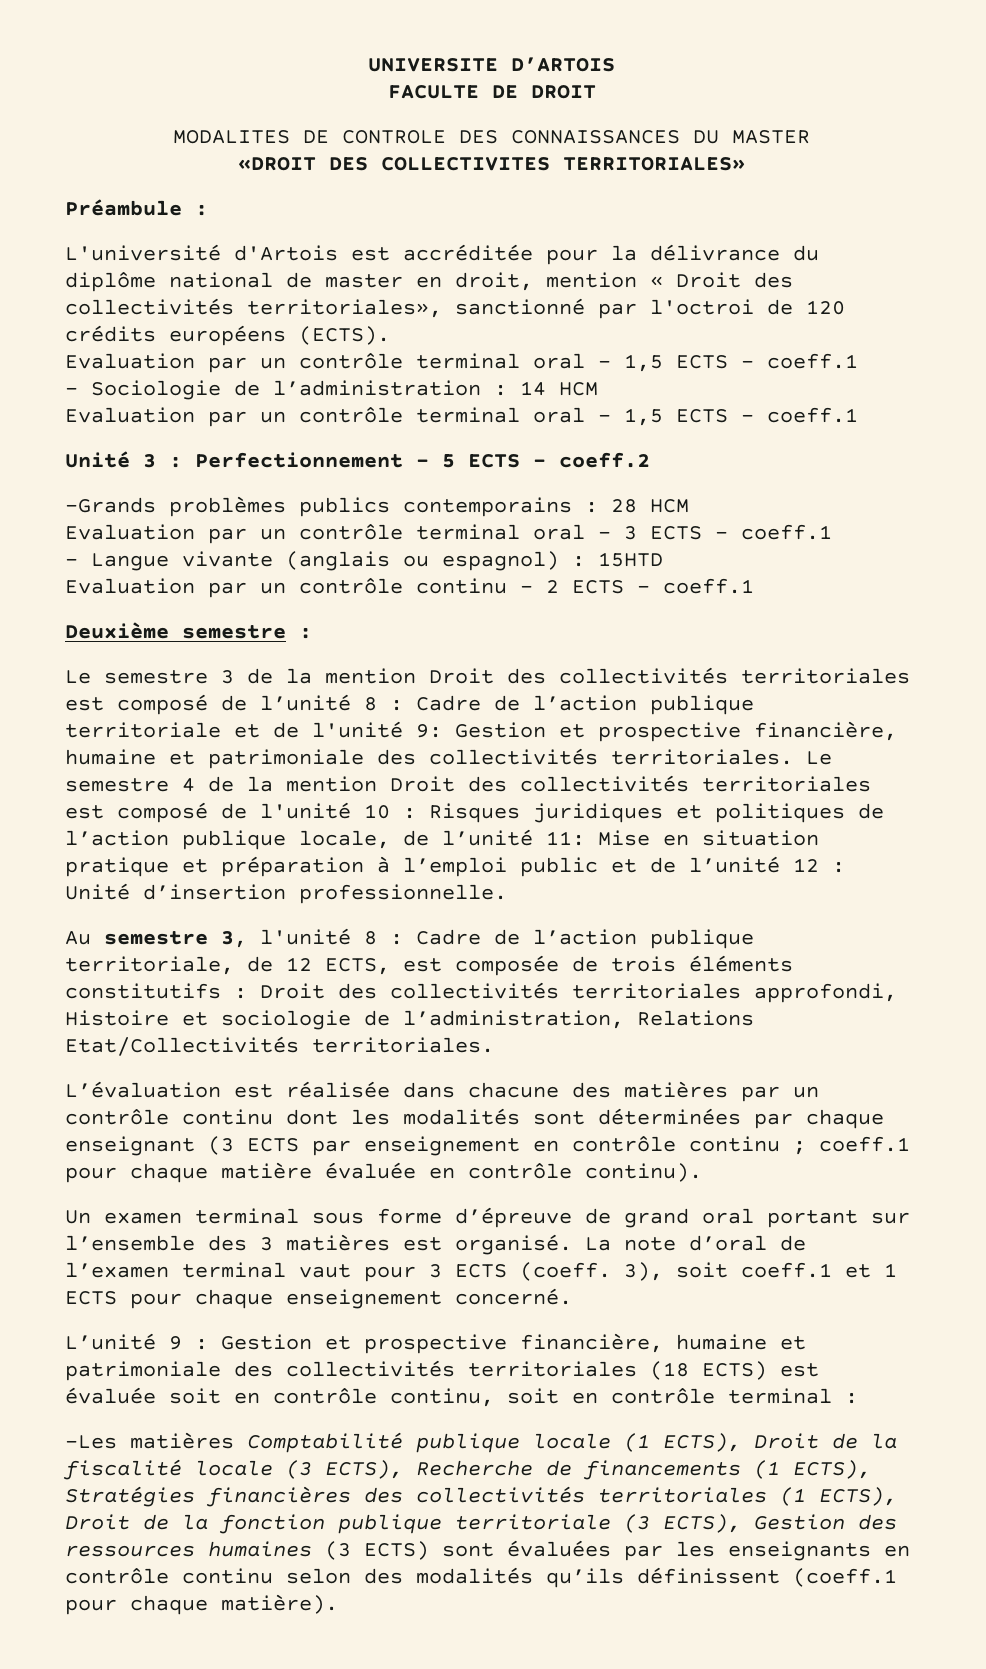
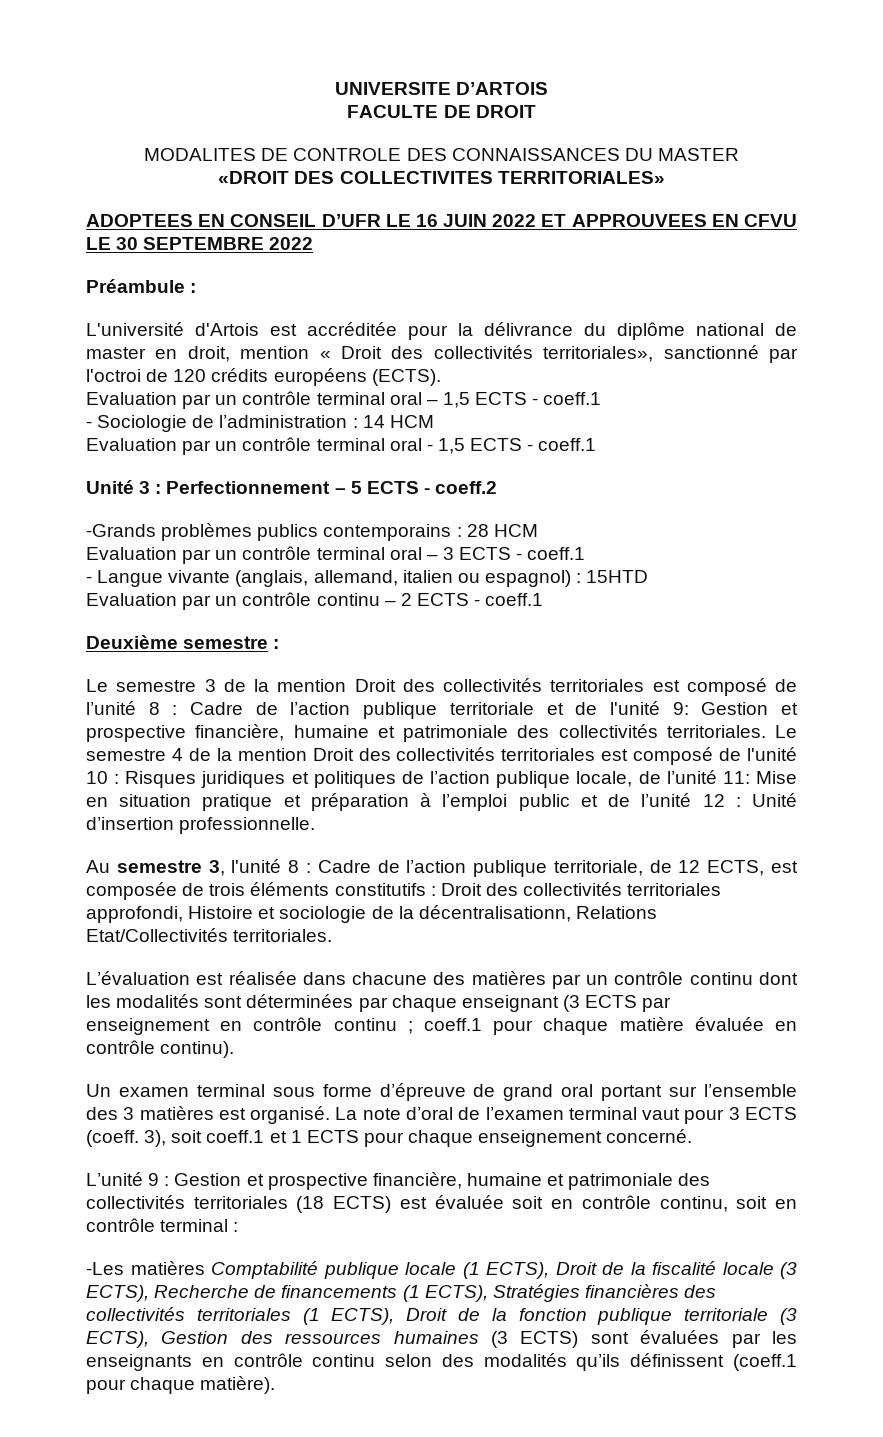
+ ADOPTEES EN CONSEIL D’UFR LE 16 JUIN 2022 ET APPROUVEES EN CFVU LE 30 SEPTEMBRE 2022
- - Langue vivante (anglais ou espagnol) : 15HTD
+ - Langue vivante (anglais, allemand, italien ou espagnol) : 15HTD
- Au semestre 3, l'unité 8 : Cadre de l’action publique territoriale, de 12 ECTS, est composée de trois éléments constitutifs : Droit des collectivités territoriales approfondi, Histoire et sociologie de l’administration, Relations Etat/Collectivités territoriales.
+ Au semestre 3, l'unité 8 : Cadre de l’action publique territoriale, de 12 ECTS, est composée de trois éléments constitutifs : Droit des collectivités territoriales approfondi, Histoire et sociologie de la décentralisationn, Relations Etat/Collectivités territoriales.

